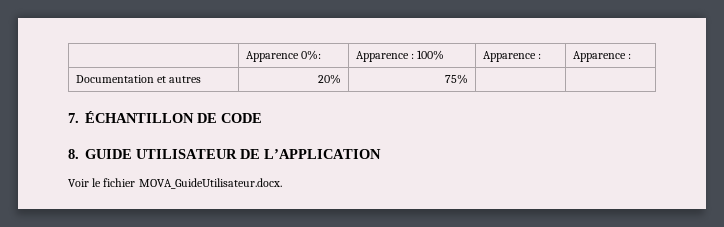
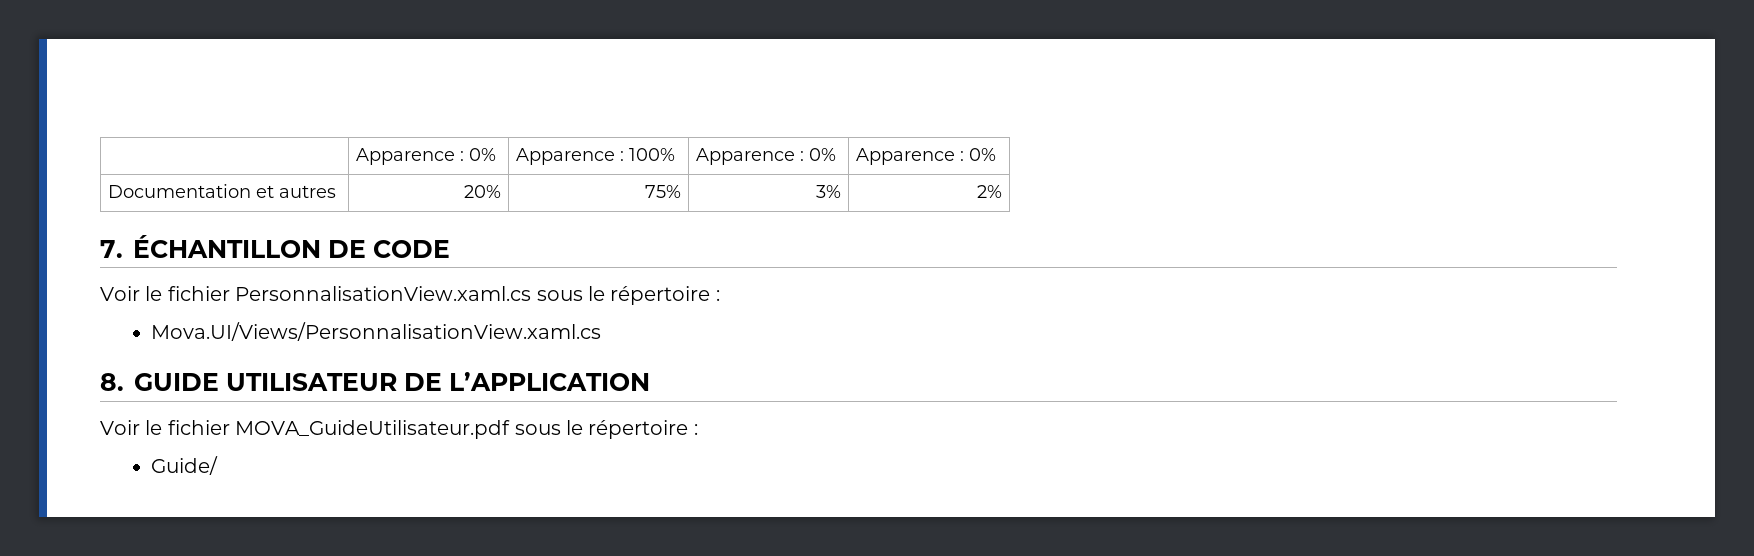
- | Apparence 0%: | Apparence : 100% | Apparence : | Apparence :
+ | Apparence : 0% | Apparence : 100% | Apparence : 0% | Apparence : 0%
- Documentation et autres | 20% | 75% | |
+ Documentation et autres | 20% | 75% | 3% | 2%
+ Voir le fichier PersonnalisationView.xaml.cs sous le répertoire :
+ Mova.UI/Views/PersonnalisationView.xaml.cs
- Voir le fichier MOVA_GuideUtilisateur.docx.
+ Voir le fichier MOVA_GuideUtilisateur.pdf sous le répertoire :
+ Guide/

